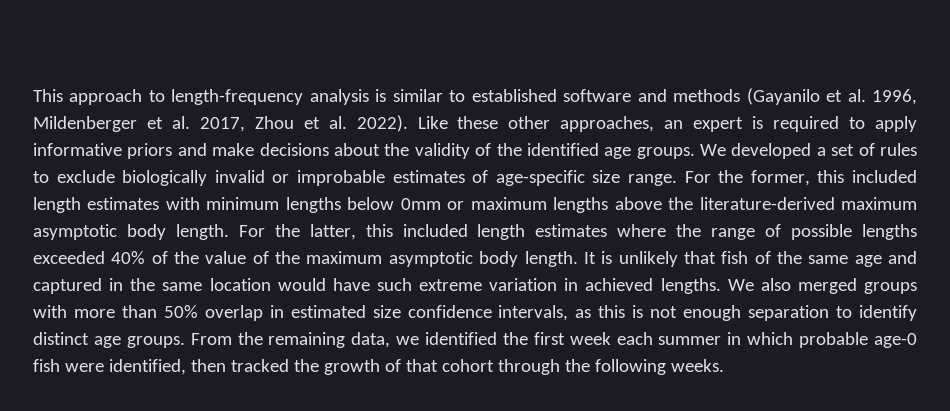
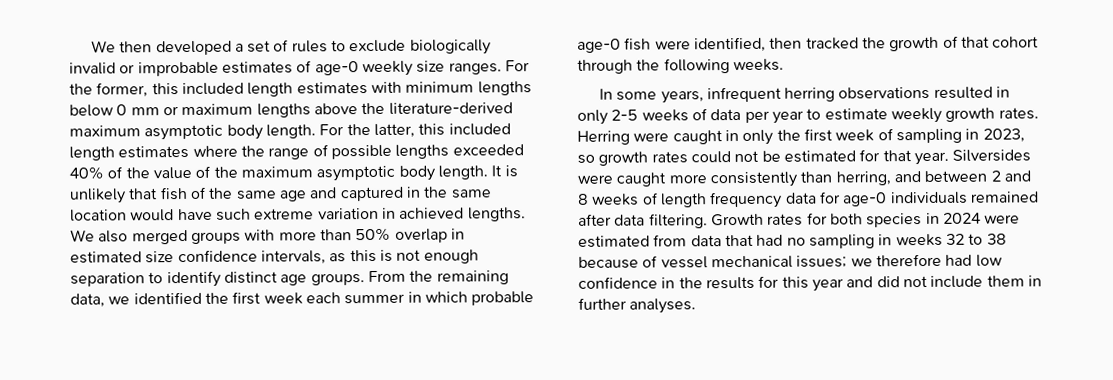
- This approach to length-frequency analysis is similar to established software and methods (Gayanilo et al. 1996, Mildenberger et al. 2017, Zhou et al. 2022). Like these other approaches, an expert is required to apply informative priors and make decisions about the validity of the identified age groups. We developed a set of rules to exclude biologically invalid or improbable estimates of age-specific size range.
+ We then developed a set of rules to exclude biologically invalid or improbable estimates of age-0 weekly size ranges.
- For the former, this included length estimates with minimum lengths below 0mm or maximum lengths above the literature-derived maximum asymptotic body length.
+ For the former, this included length estimates with minimum lengths below 0 mm or maximum lengths above the literature-derived maximum asymptotic body length.
+ In some years, infrequent herring observations resulted in only 2-5 weeks of data per year to estimate weekly growth rates. Herring were caught in only the first week of sampling in 2023, so growth rates could not be estimated for that year. Silversides were caught more consistently than herring, and between 2 and 8 weeks of length frequency data for age-0 individuals remained after data filtering. Growth rates for both species in 2024 were estimated from data that had no sampling in weeks 32 to 38 because of vessel mechanical issues; we therefore had low confidence in the results for this year and did not include them in further analyses.

